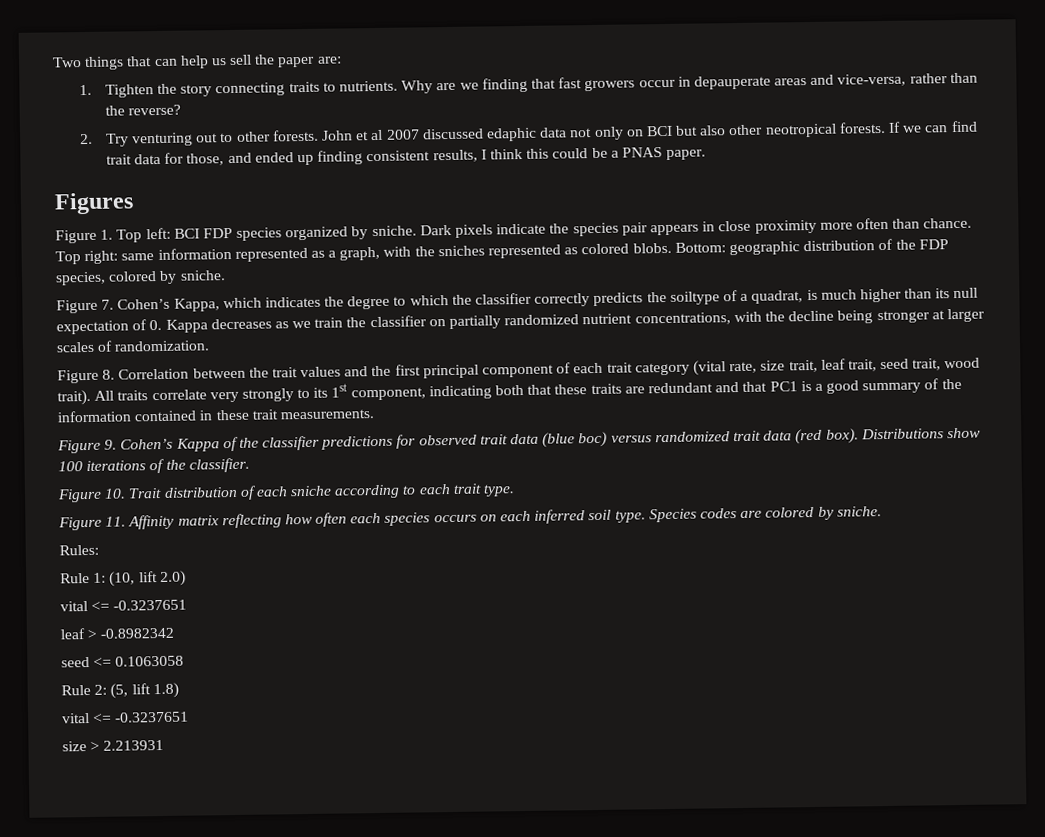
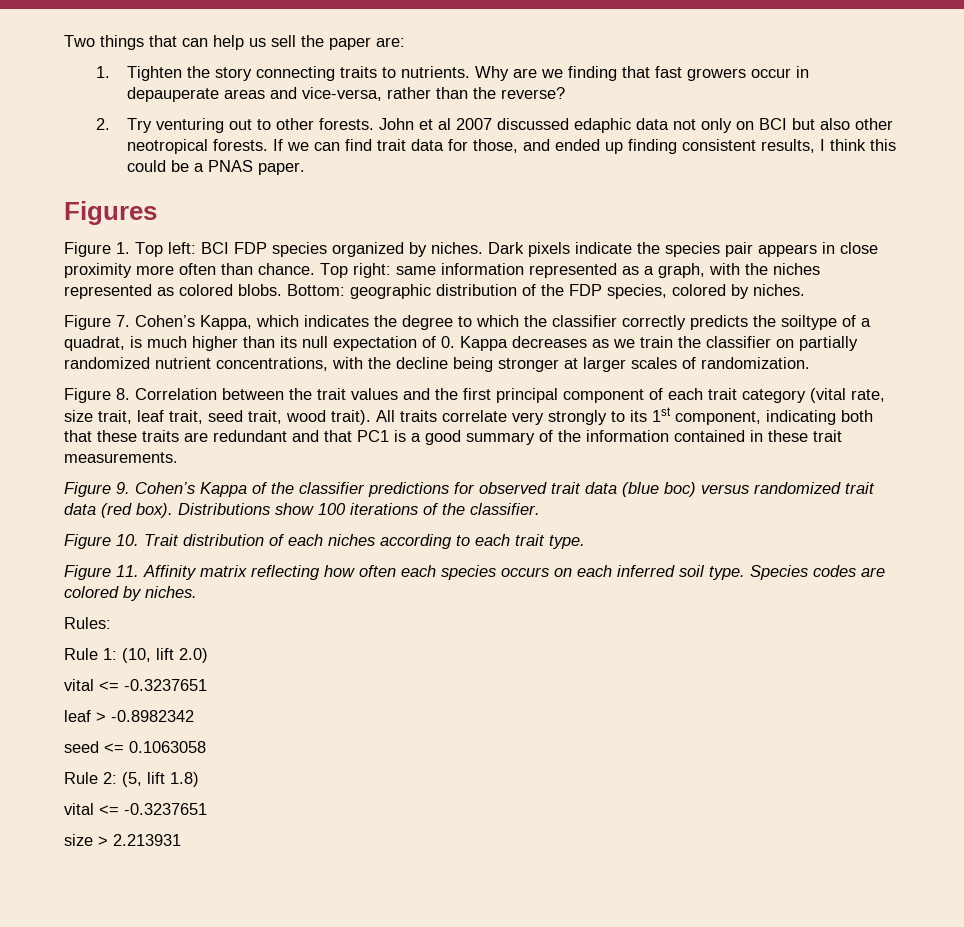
- Figure 1. Top left: BCI FDP species organized by sniche.
+ Figure 1. Top left: BCI FDP species organized by niches.
- Top right: same information represented as a graph, with the sniches represented as colored blobs.
+ Top right: same information represented as a graph, with the niches represented as colored blobs.
- Bottom: geographic distribution of the FDP species, colored by sniche.
+ Bottom: geographic distribution of the FDP species, colored by niches.
- Figure 10. Trait distribution of each sniche according to each trait type.
+ Figure 10. Trait distribution of each niches according to each trait type.
- Species codes are colored by sniche.
+ Species codes are colored by niches.

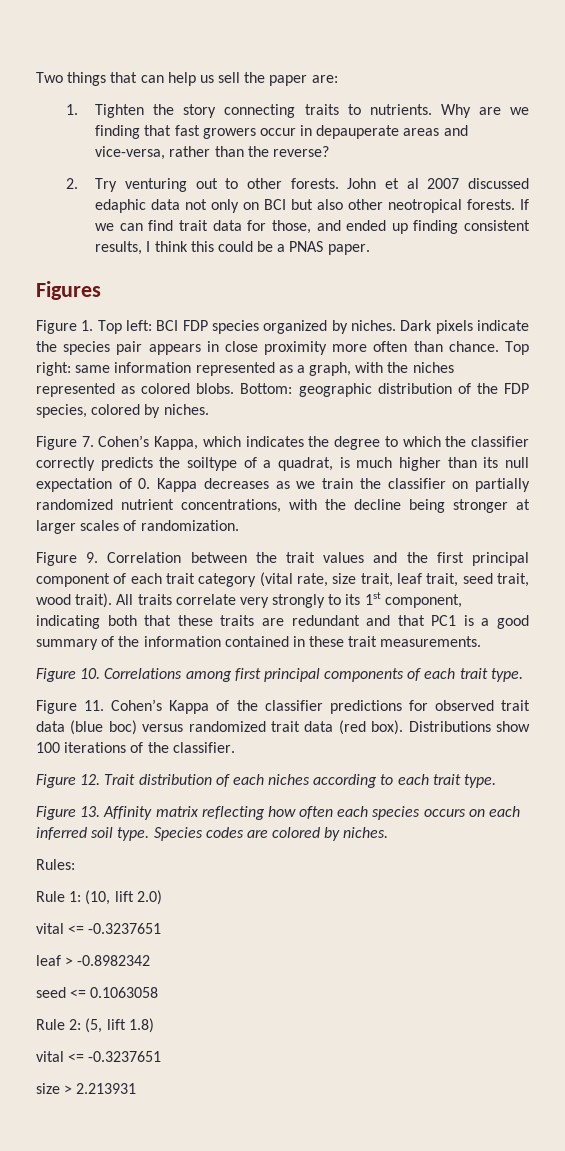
- Figure 8. Correlation between the trait values and the first principal component of each trait category (vital rate, size trait, leaf trait, seed trait, wood trait).
+ Figure 9. Correlation between the trait values and the first principal component of each trait category (vital rate, size trait, leaf trait, seed trait, wood trait).
- Figure 9. Cohen’s Kappa of the classifier predictions for observed trait data (blue boc) versus randomized trait data (red box).
+ Figure 10. Correlations among first principal components of each trait type.
+ Figure 11. Cohen’s Kappa of the classifier predictions for observed trait data (blue boc) versus randomized trait data (red box).
- Figure 10. Trait distribution of each niches according to each trait type.
+ Figure 12. Trait distribution of each niches according to each trait type.
- Figure 11. Affinity matrix reflecting how often each species occurs on each inferred soil type.
+ Figure 13. Affinity matrix reflecting how often each species occurs on each inferred soil type.

